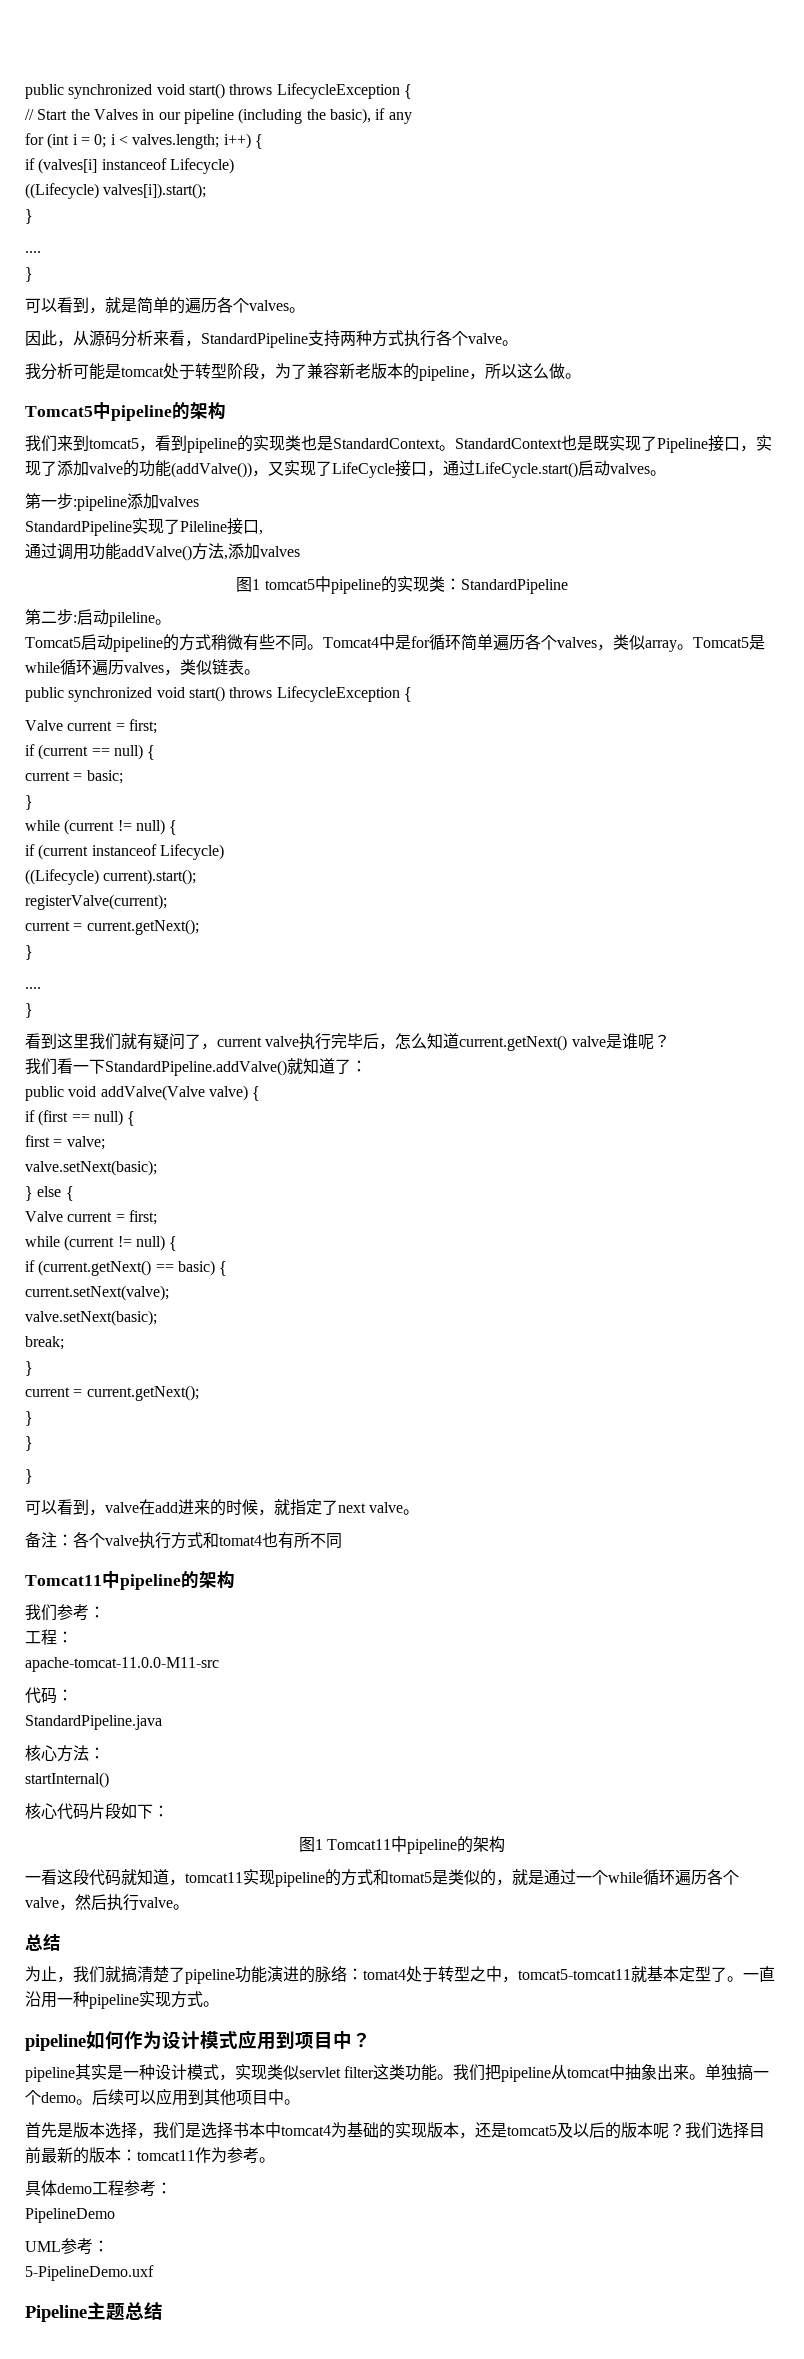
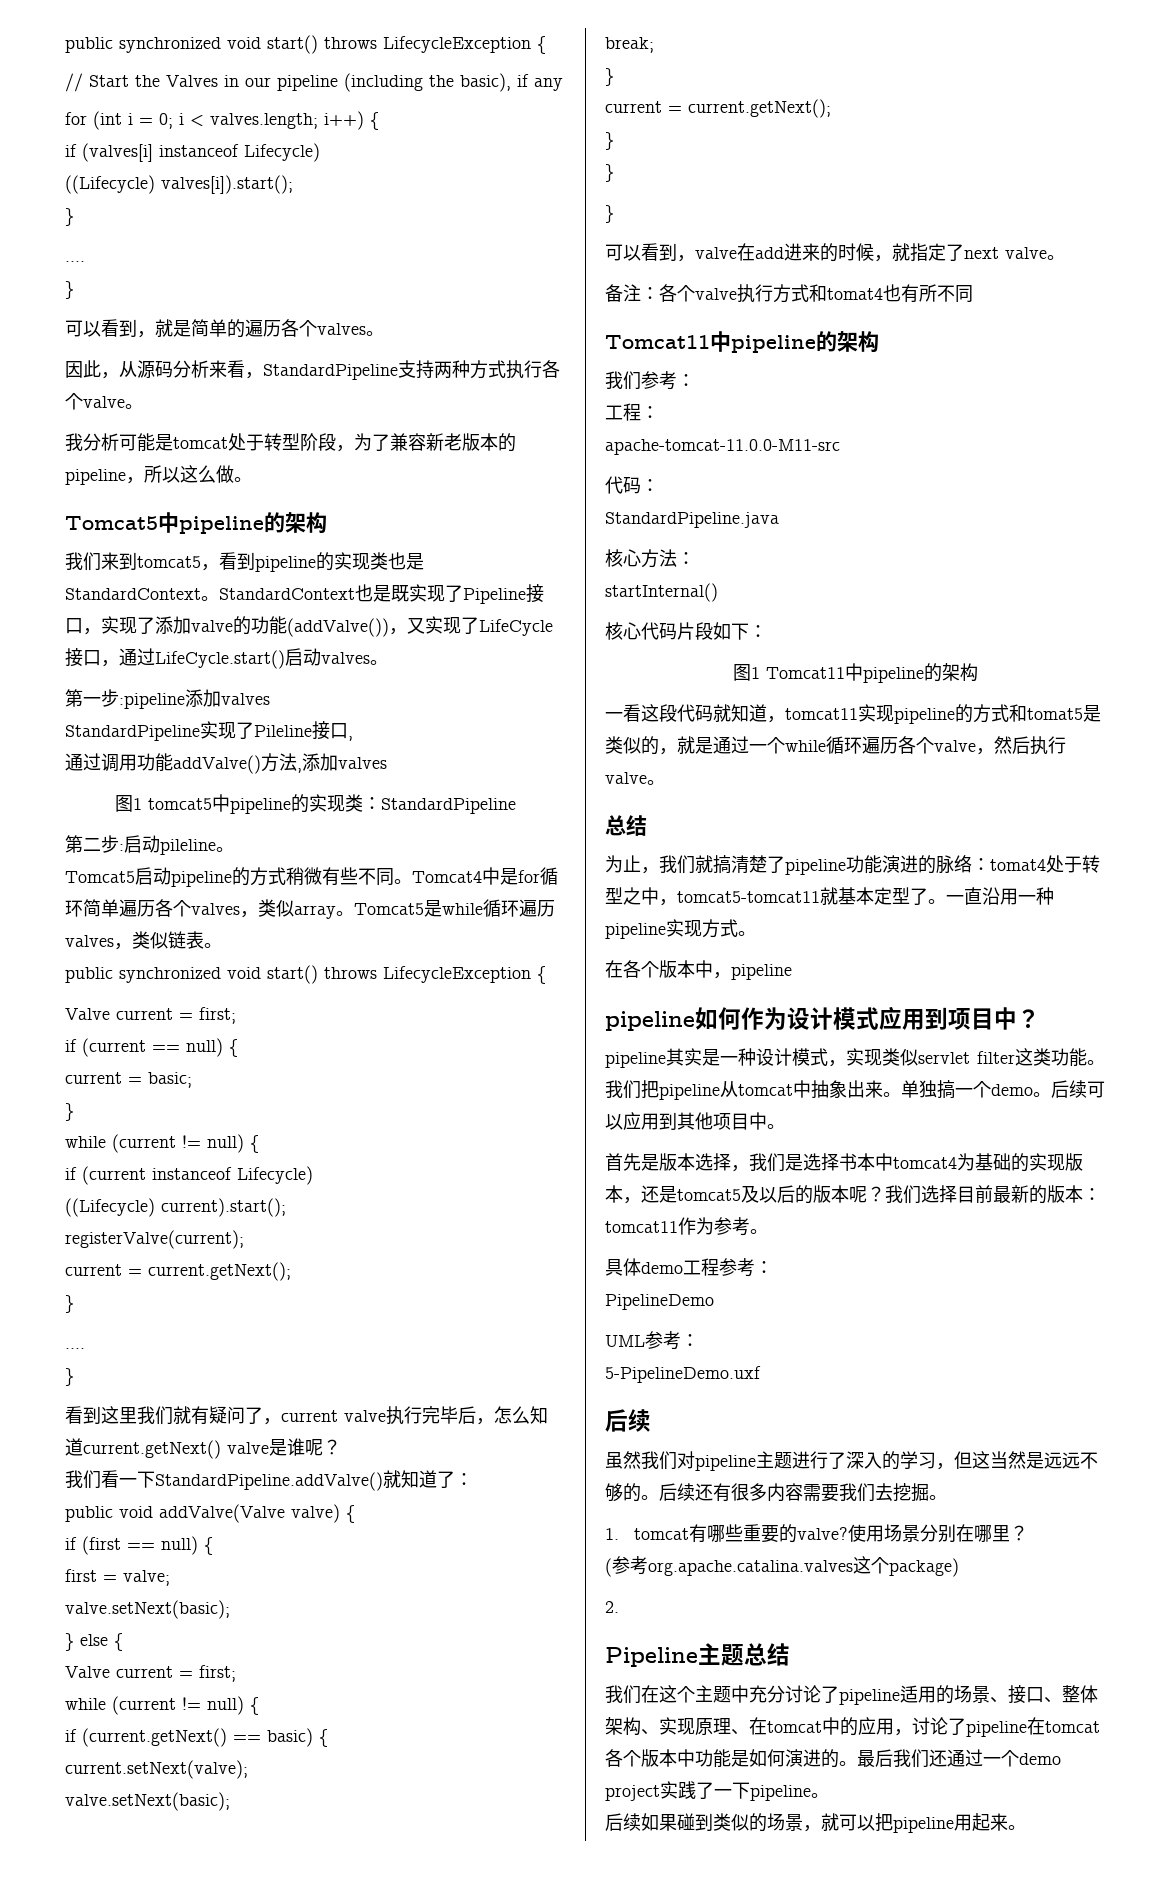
+ 在各个版本中，pipeline
  5-PipelineDemo.uxf
+ 后续
+ 虽然我们对pipeline主题进行了深入的学习，但这当然是远远不够的。后续还有很多内容需要我们去挖掘。
+ 1. tomcat有哪些重要的valve?使用场景分别在哪里？
+ (参考org.apache.catalina.valves这个package)
+ 2.
  Pipeline主题总结
+ 我们在这个主题中充分讨论了pipeline适用的场景、接口、整体架构、实现原理、在tomcat中的应用，讨论了pipeline在tomcat各个版本中功能是如何演进的。最后我们还通过一个demo project实践了一下pipeline。
+ 后续如果碰到类似的场景，就可以把pipeline用起来。

